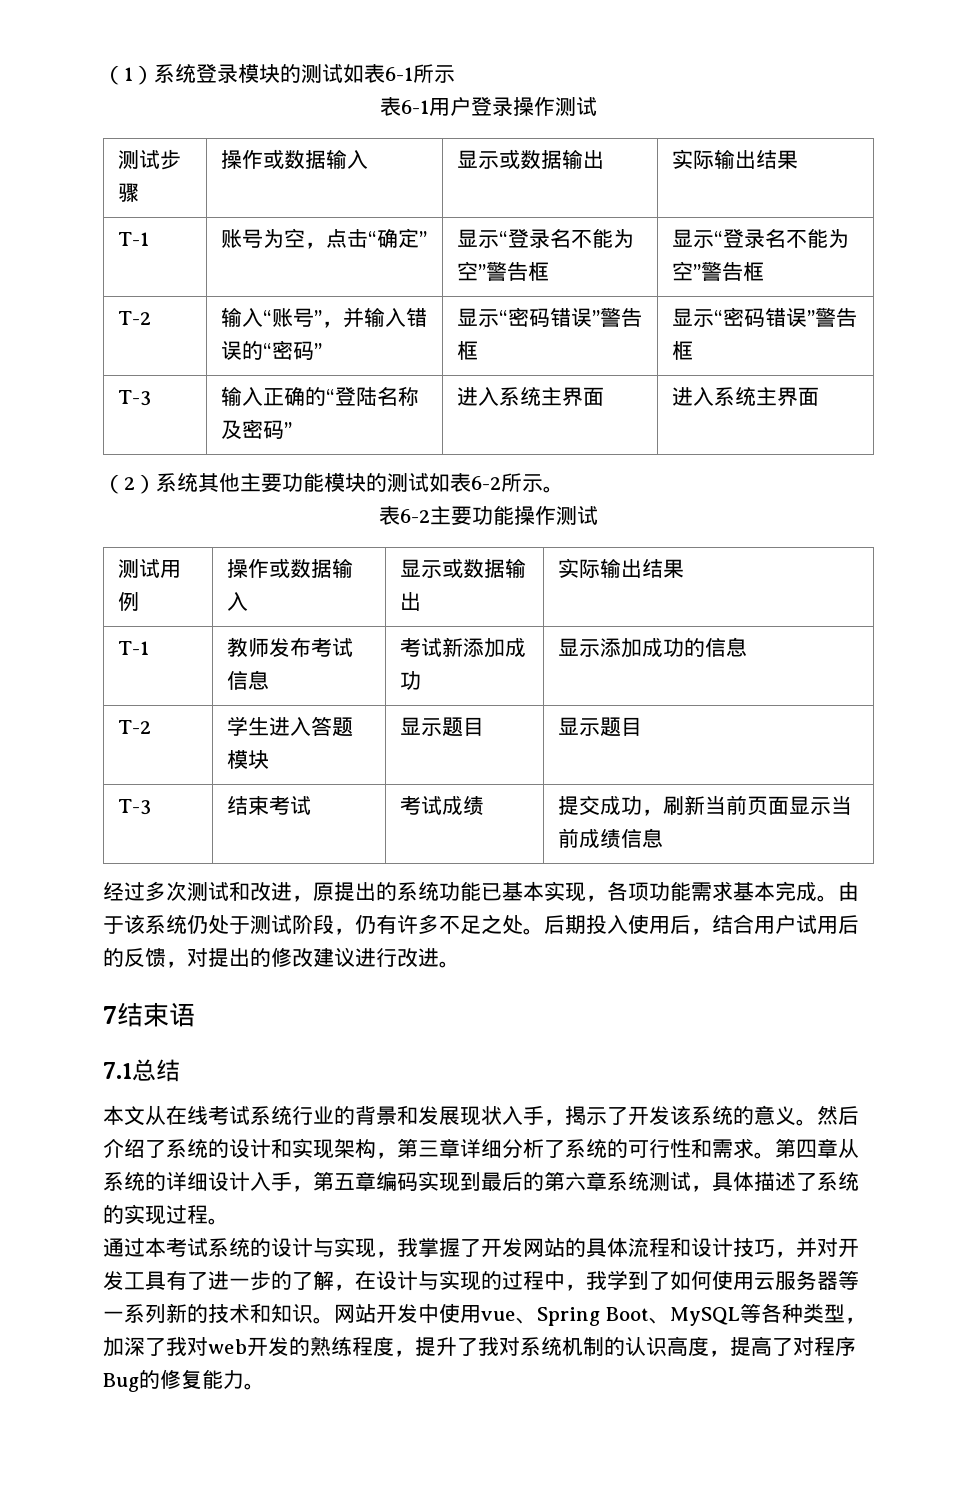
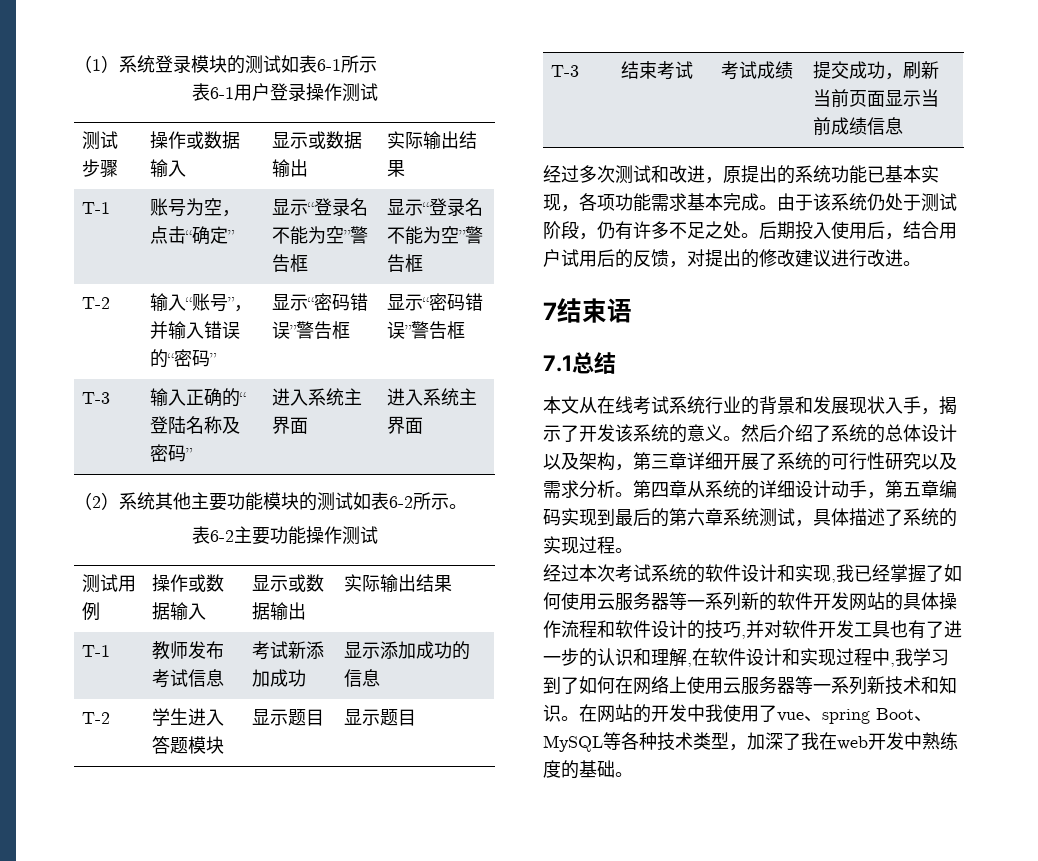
- 然后介绍了系统的设计和实现架构，第三章详细分析了系统的可行性和需求。
+ 然后介绍了系统的总体设计以及架构，第三章详细开展了系统的可行性研究以及需求分析。
- 第四章从系统的详细设计入手，第五章编码实现到最后的第六章系统测试，具体描述了系统的实现过程。
+ 第四章从系统的详细设计动手，第五章编码实现到最后的第六章系统测试，具体描述了系统的实现过程。
- 通过本考试系统的设计与实现，我掌握了开发网站的具体流程和设计技巧，并对开发工具有了进一步的了解，在设计与实现的过程中，我学到了如何使用云服务器等一系列新的技术和知识。网站开发中使用vue、Spring Boot、MySQL等各种类型，加深了我对web开发的熟练程度，提升了我对系统机制的认识高度，提高了对程序Bug的修复能力。
+ 经过本次考试系统的软件设计和实现,我已经掌握了如何使用云服务器等一系列新的软件开发网站的具体操作流程和软件设计的技巧,并对软件开发工具也有了进一步的认识和理解,在软件设计和实现过程中,我学习到了如何在网络上使用云服务器等一系列新技术和知识。在网站的开发中我使用了vue、spring Boot、MySQL等各种技术类型，加深了我在web开发中熟练度的基础。

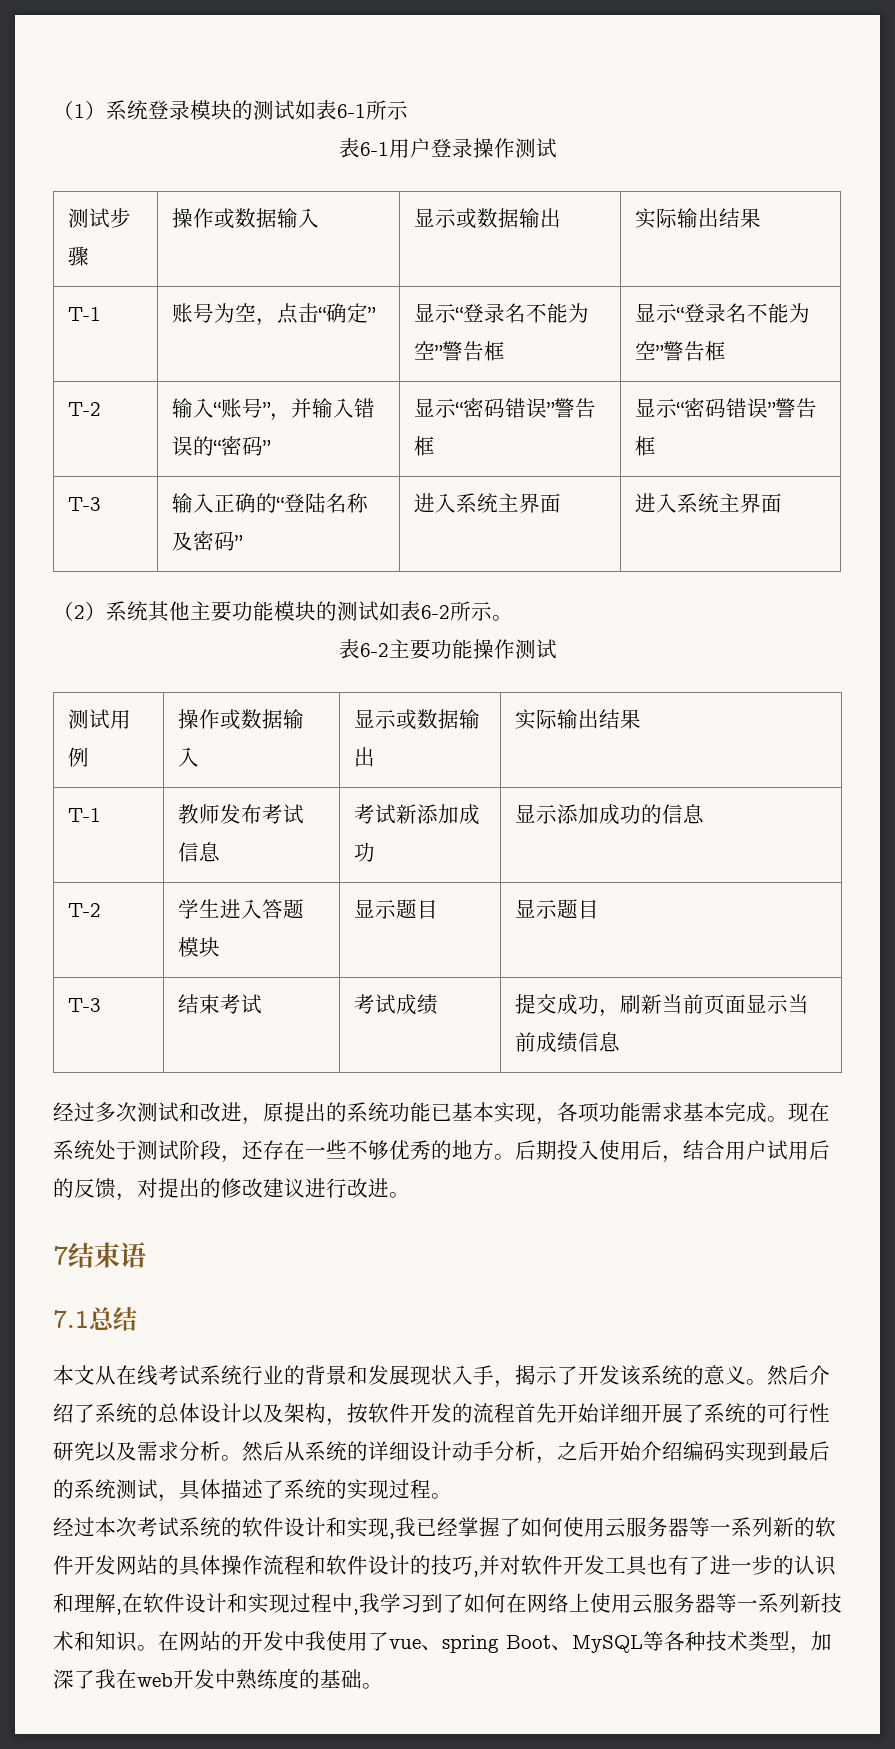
- 由于该系统仍处于测试阶段，仍有许多不足之处。
+ 现在系统处于测试阶段，还存在一些不够优秀的地方。
- 然后介绍了系统的总体设计以及架构，第三章详细开展了系统的可行性研究以及需求分析。
+ 然后介绍了系统的总体设计以及架构，按软件开发的流程首先开始详细开展了系统的可行性研究以及需求分析。
- 第四章从系统的详细设计动手，第五章编码实现到最后的第六章系统测试，具体描述了系统的实现过程。
+ 然后从系统的详细设计动手分析，之后开始介绍编码实现到最后的系统测试，具体描述了系统的实现过程。

